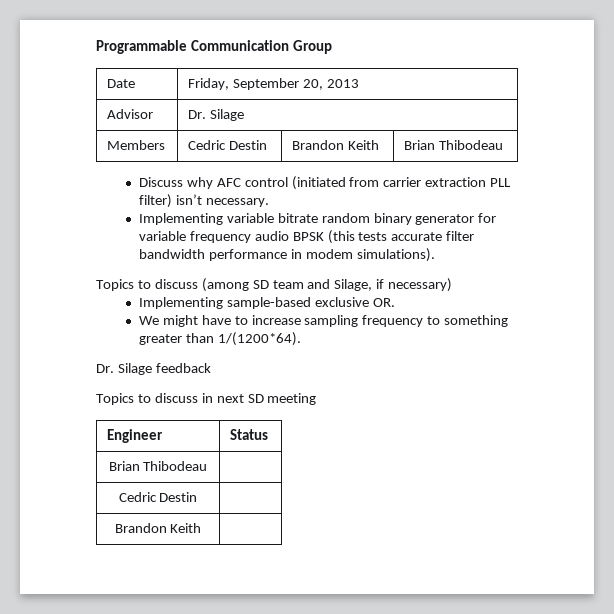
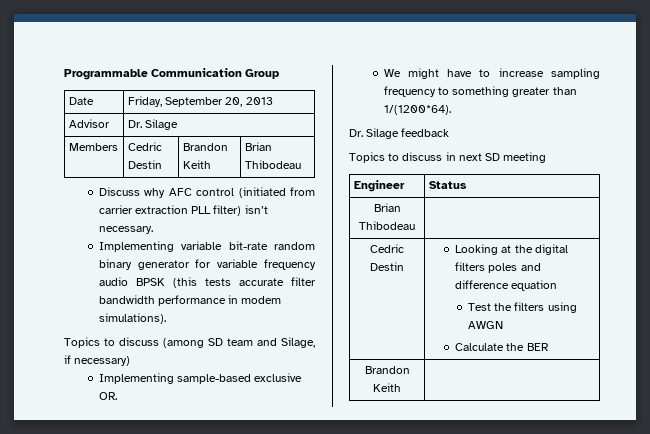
- Implementing variable bitrate random binary generator for variable frequency audio BPSK (this tests accurate filter bandwidth performance in modem simulations).
+ Implementing variable bit-rate random binary generator for variable frequency audio BPSK (this tests accurate filter bandwidth performance in modem simulations).
  Brian Thibodeau |
- Cedric Destin |
+ Cedric Destin | Looking at the digital filters poles and difference equation
+ Test the filters using AWGN
+ Calculate the BER

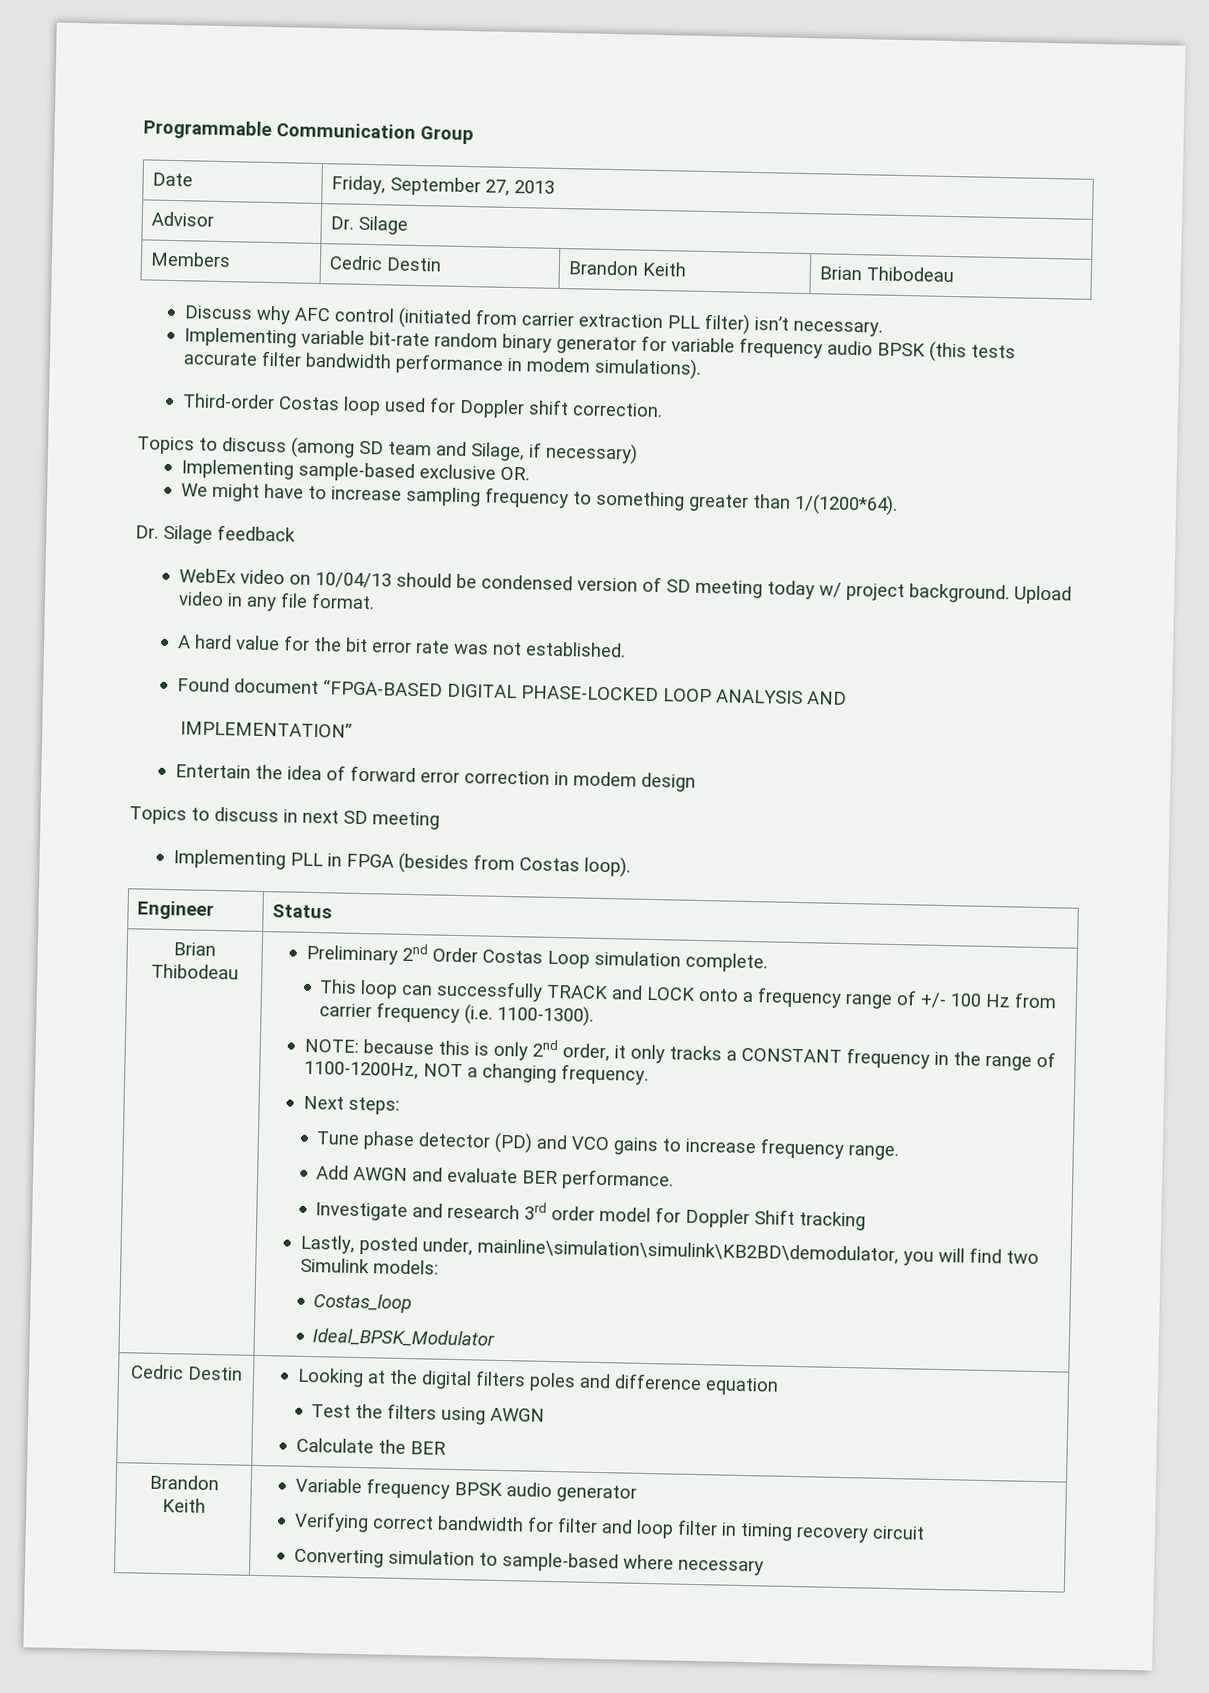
- Date | Friday, September 20, 2013
+ Date | Friday, September 27, 2013
+ Third-order Costas loop used for Doppler shift correction.
+ WebEx video on 10/04/13 should be condensed version of SD meeting today w/ project background. Upload video in any file format.
+ A hard value for the bit error rate was not established.
+ Found document “FPGA-BASED DIGITAL PHASE-LOCKED LOOP ANALYSIS AND
+ IMPLEMENTATION”
+ Entertain the idea of forward error correction in modem design
+ Implementing PLL in FPGA (besides from Costas loop).
  Engineer | Status
- Brian Thibodeau |
+ Brian Thibodeau | Preliminary 2nd Order Costas Loop simulation complete.
+ This loop can successfully TRACK and LOCK onto a frequency range of +/- 100 Hz from carrier frequency (i.e. 1100-1300).
+ NOTE: because this is only 2nd order, it only tracks a CONSTANT frequency in the range of 1100-1200Hz, NOT a changing frequency.
+ Next steps:
+ Tune phase detector (PD) and VCO gains to increase frequency range.
+ Add AWGN and evaluate BER performance.
+ Investigate and research 3rd order model for Doppler Shift tracking
+ Lastly, posted under, mainline\simulation\simulink\KB2BD\demodulator, you will find two Simulink models:
+ Costas_loop
+ Ideal_BPSK_Modulator
  Cedric Destin | Looking at the digital filters poles and difference equation
  Test the filters using AWGN
  Calculate the BER
- Brandon Keith |
+ Brandon Keith | Variable frequency BPSK audio generator
+ Verifying correct bandwidth for filter and loop filter in timing recovery circuit
+ Converting simulation to sample-based where necessary

